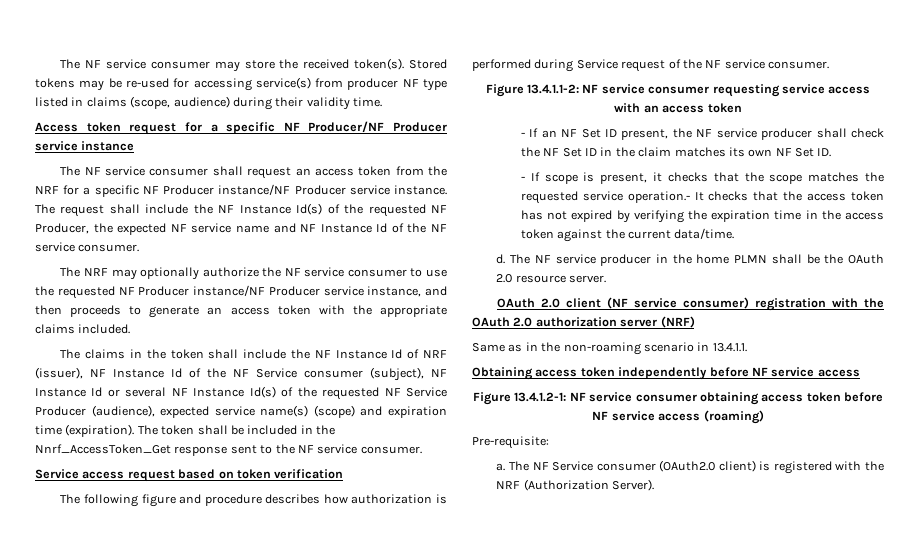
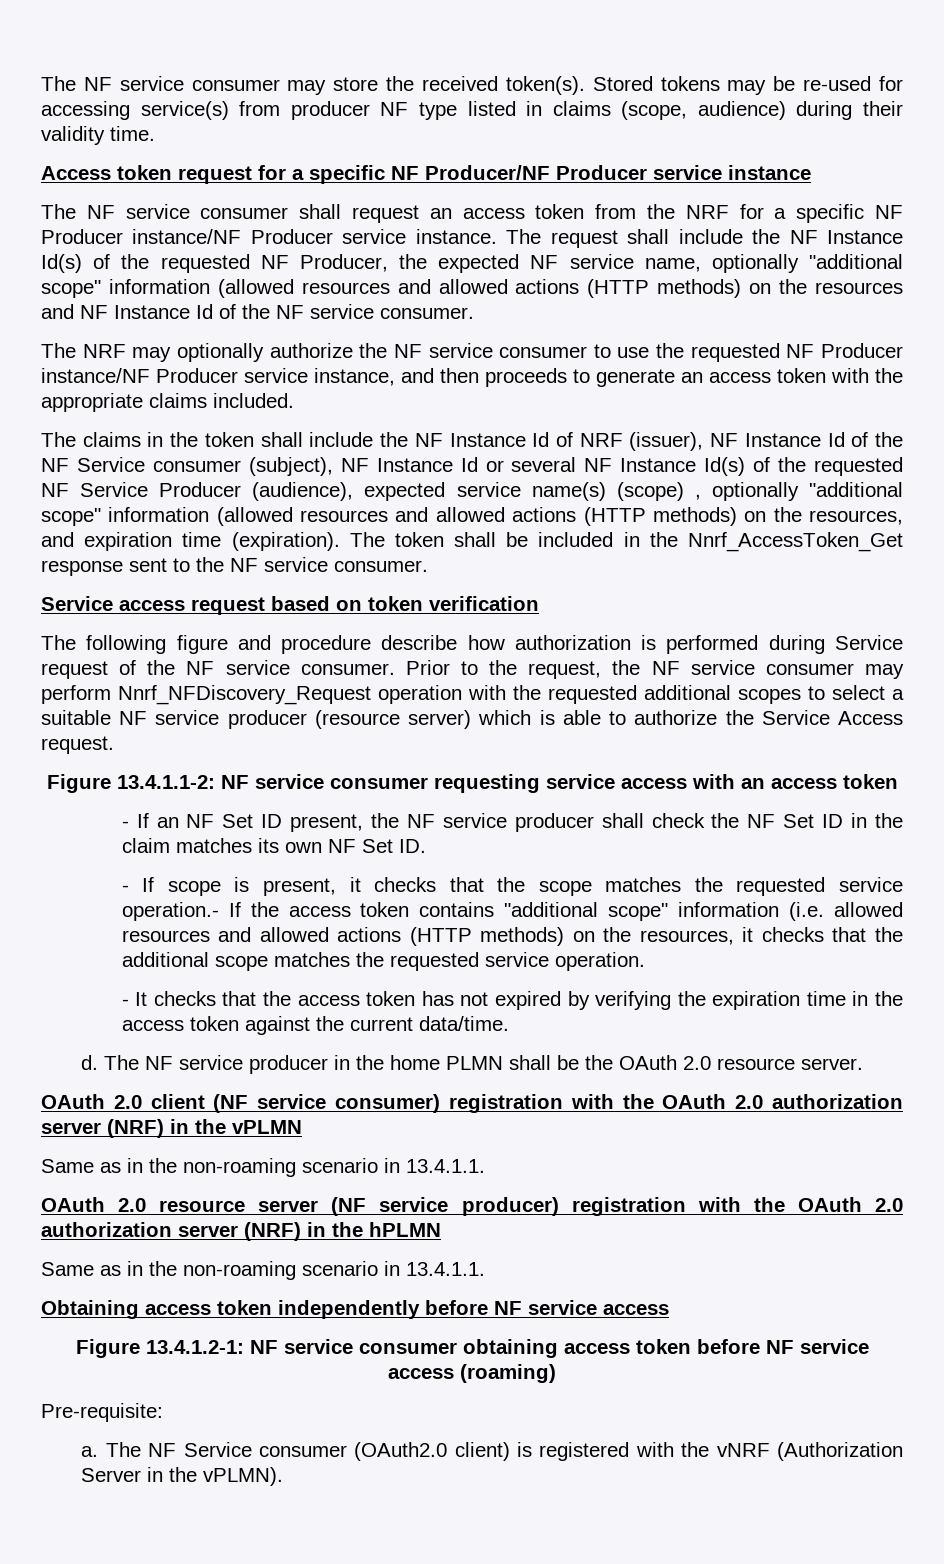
- The request shall include the NF Instance Id(s) of the requested NF Producer, the expected NF service name and NF Instance Id of the NF service consumer.
+ The request shall include the NF Instance Id(s) of the requested NF Producer, the expected NF service name, optionally "additional scope" information (allowed resources and allowed actions (HTTP methods) on the resources and NF Instance Id of the NF service consumer.
- The claims in the token shall include the NF Instance Id of NRF (issuer), NF Instance Id of the NF Service consumer (subject), NF Instance Id or several NF Instance Id(s) of the requested NF Service Producer (audience), expected service name(s) (scope) and expiration time (expiration).
+ The claims in the token shall include the NF Instance Id of NRF (issuer), NF Instance Id of the NF Service consumer (subject), NF Instance Id or several NF Instance Id(s) of the requested NF Service Producer (audience), expected service name(s) (scope) , optionally "additional scope" information (allowed resources and allowed actions (HTTP methods) on the resources, and expiration time (expiration).
- The following figure and procedure describes how authorization is performed during Service request of the NF service consumer.
+ The following figure and procedure describe how authorization is performed during Service request of the NF service consumer. Prior to the request, the NF service consumer may perform Nnrf_NFDiscovery_Request operation with the requested additional scopes to select a suitable NF service producer (resource server) which is able to authorize the Service Access request.
- - If scope is present, it checks that the scope matches the requested service operation.- It checks that the access token has not expired by verifying the expiration time in the access token against the current data/time.
+ - If scope is present, it checks that the scope matches the requested service operation.- If the access token contains "additional scope" information (i.e. allowed resources and allowed actions (HTTP methods) on the resources, it checks that the additional scope matches the requested service operation.
+ - It checks that the access token has not expired by verifying the expiration time in the access token against the current data/time.
- OAuth 2.0 client (NF service consumer) registration with the OAuth 2.0 authorization server (NRF)
+ OAuth 2.0 client (NF service consumer) registration with the OAuth 2.0 authorization server (NRF) in the vPLMN
+ Same as in the non-roaming scenario in 13.4.1.1.
+ OAuth 2.0 resource server (NF service producer) registration with the OAuth 2.0 authorization server (NRF) in the hPLMN
- The NF Service consumer (OAuth2.0 client) is registered with the NRF (Authorization Server).
+ The NF Service consumer (OAuth2.0 client) is registered with the vNRF (Authorization Server in the vPLMN).

